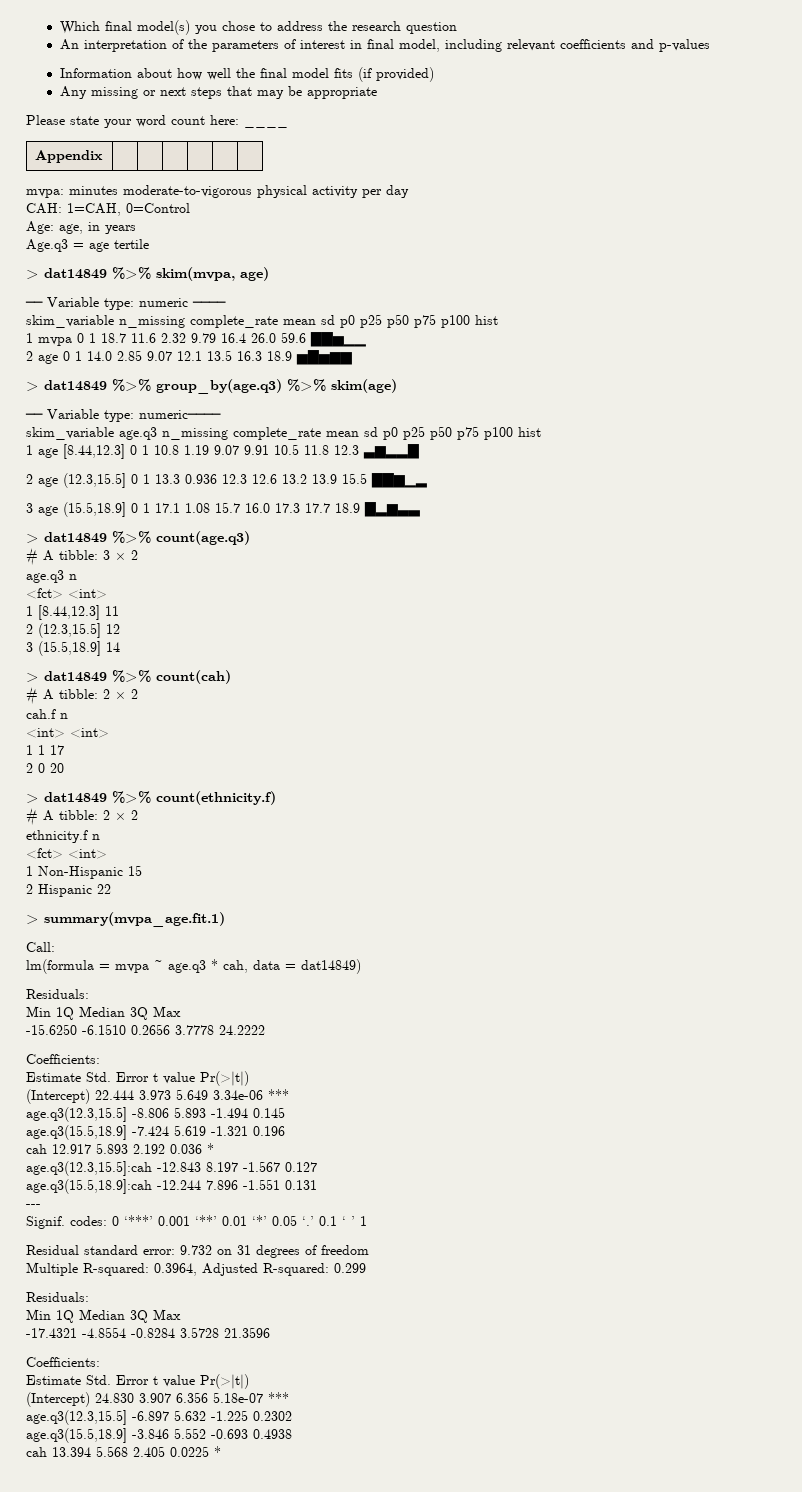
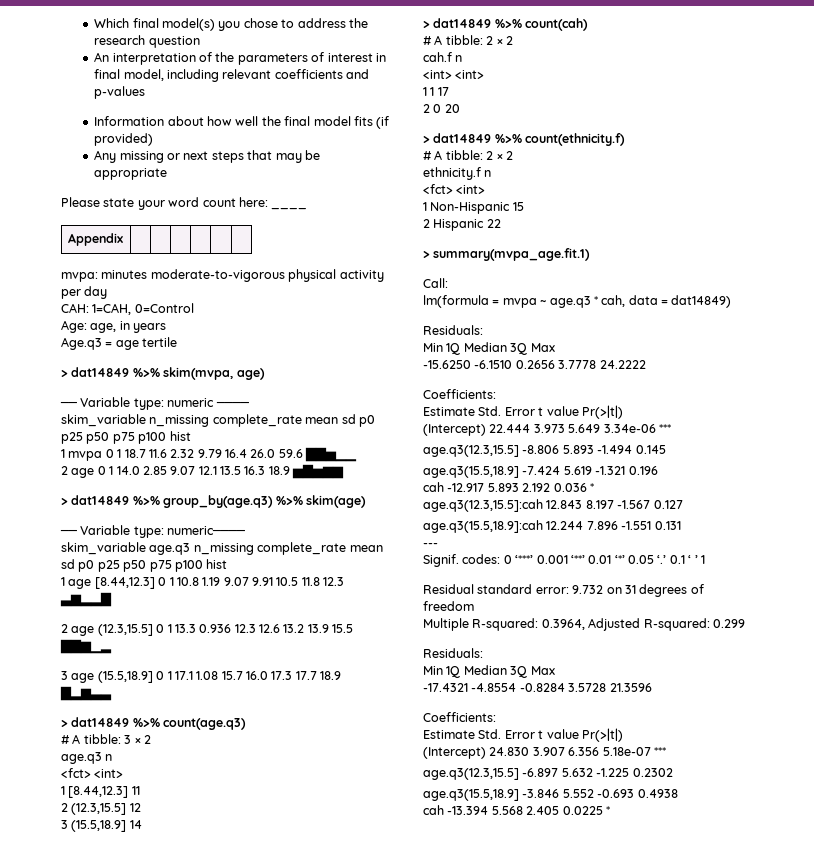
- cah 12.917 5.893 2.192 0.036 *
+ cah -12.917 5.893 2.192 0.036 *
- age.q3(12.3,15.5]:cah -12.843 8.197 -1.567 0.127
+ age.q3(12.3,15.5]:cah 12.843 8.197 -1.567 0.127
- age.q3(15.5,18.9]:cah -12.244 7.896 -1.551 0.131
+ age.q3(15.5,18.9]:cah 12.244 7.896 -1.551 0.131
- cah 13.394 5.568 2.405 0.0225 *
+ cah -13.394 5.568 2.405 0.0225 *

